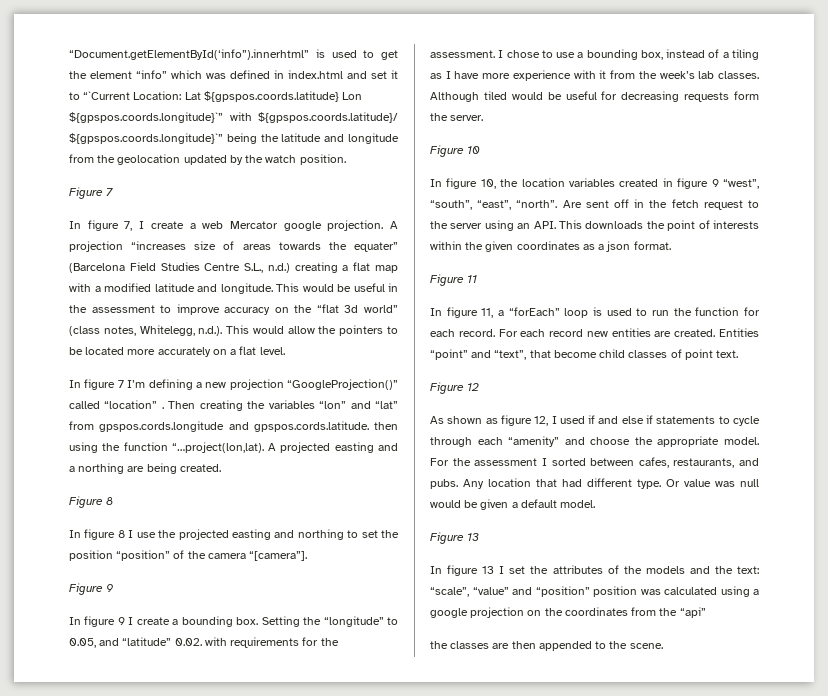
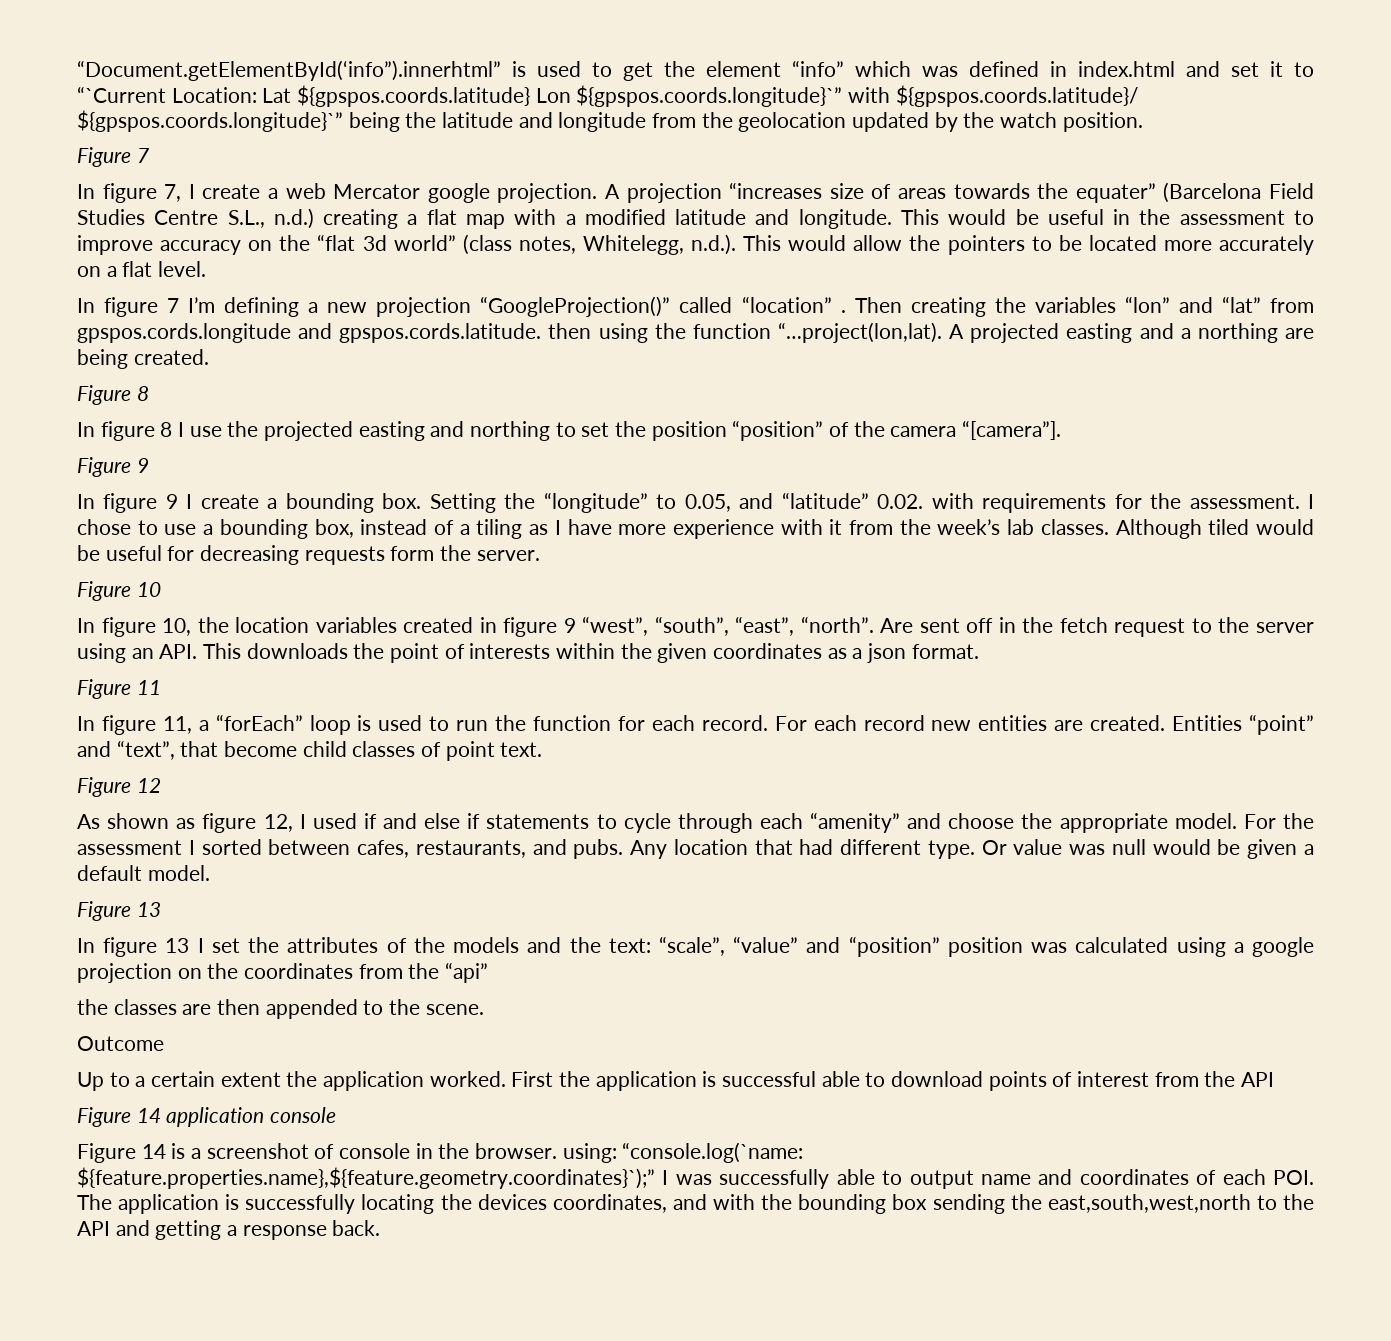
+ Outcome
+ Up to a certain extent the application worked. First the application is successful able to download points of interest from the API
+ Figure 14 application console
+ Figure 14 is a screenshot of console in the browser. using: “console.log(`name: ${feature.properties.name},${feature.geometry.coordinates}`);” I was successfully able to output name and coordinates of each POI. The application is successfully locating the devices coordinates, and with the bounding box sending the east,south,west,north to the API and getting a response back.

